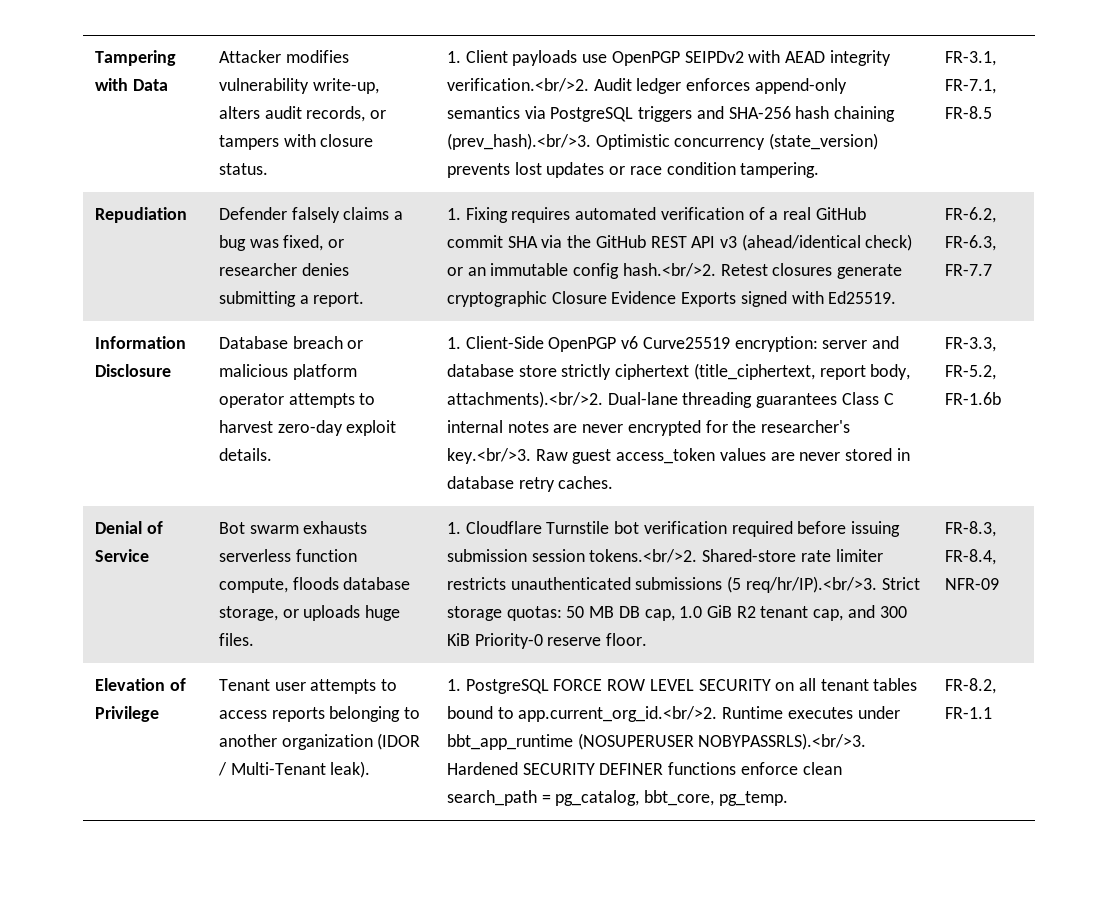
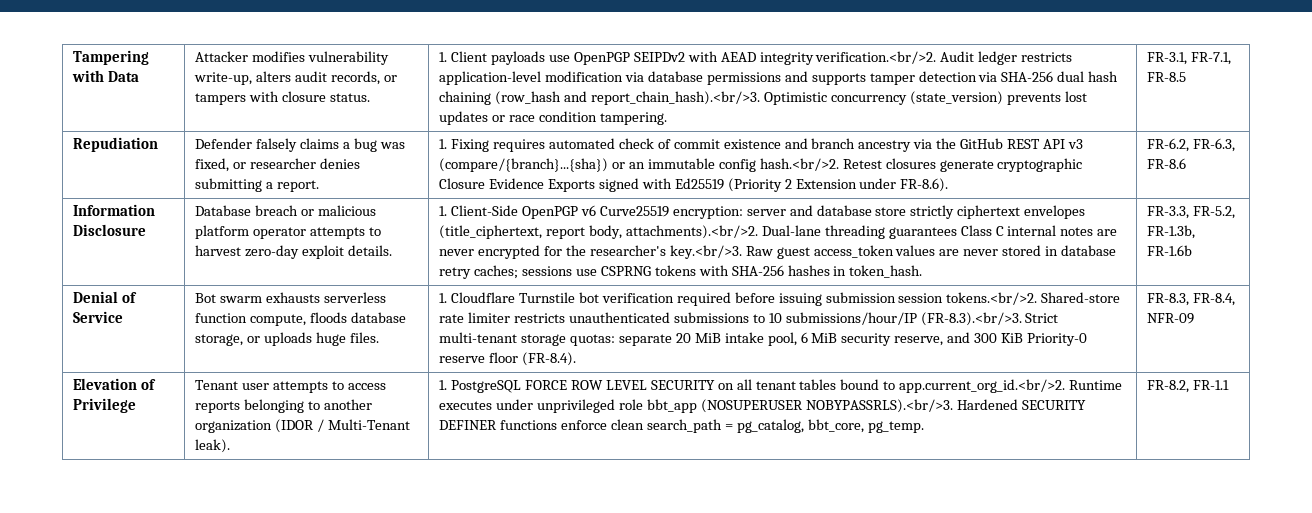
- 1. Client payloads use OpenPGP SEIPDv2 with AEAD integrity verification.<br/>2. Audit ledger enforces append-only semantics via PostgreSQL triggers and SHA-256 hash chaining (prev_hash).<br/>3. Optimistic concurrency (state_version) prevents lost updates or race condition tampering.
+ 1. Client payloads use OpenPGP SEIPDv2 with AEAD integrity verification.<br/>2. Audit ledger restricts application-level modification via database permissions and supports tamper detection via SHA-256 dual hash chaining (row_hash and report_chain_hash).<br/>3. Optimistic concurrency (state_version) prevents lost updates or race condition tampering.
- 1. Fixing requires automated verification of a real GitHub commit SHA via the GitHub REST API v3 (ahead/identical check) or an immutable config hash.<br/>2. Retest closures generate cryptographic Closure Evidence Exports signed with Ed25519.
+ 1. Fixing requires automated check of commit existence and branch ancestry via the GitHub REST API v3 (compare/{branch}...{sha}) or an immutable config hash.<br/>2. Retest closures generate cryptographic Closure Evidence Exports signed with Ed25519 (Priority 2 Extension under FR-8.6).
- FR-6.2, FR-6.3, FR-7.7
+ FR-6.2, FR-6.3, FR-8.6
- 1. Client-Side OpenPGP v6 Curve25519 encryption: server and database store strictly ciphertext (title_ciphertext, report body, attachments).<br/>2. Dual-lane threading guarantees Class C internal notes are never encrypted for the researcher's key.<br/>3. Raw guest access_token values are never stored in database retry caches.
+ 1. Client-Side OpenPGP v6 Curve25519 encryption: server and database store strictly ciphertext envelopes (title_ciphertext, report body, attachments).<br/>2. Dual-lane threading guarantees Class C internal notes are never encrypted for the researcher's key.<br/>3. Raw guest access_token values are never stored in database retry caches; sessions use CSPRNG tokens with SHA-256 hashes in token_hash.
- FR-3.3, FR-5.2, FR-1.6b
+ FR-3.3, FR-5.2, FR-1.3b, FR-1.6b
- 1. Cloudflare Turnstile bot verification required before issuing submission session tokens.<br/>2. Shared-store rate limiter restricts unauthenticated submissions (5 req/hr/IP).<br/>3. Strict storage quotas: 50 MB DB cap, 1.0 GiB R2 tenant cap, and 300 KiB Priority-0 reserve floor.
+ 1. Cloudflare Turnstile bot verification required before issuing submission session tokens.<br/>2. Shared-store rate limiter restricts unauthenticated submissions to 10 submissions/hour/IP (FR-8.3).<br/>3. Strict multi-tenant storage quotas: separate 20 MiB intake pool, 6 MiB security reserve, and 300 KiB Priority-0 reserve floor (FR-8.4).
- 1. PostgreSQL FORCE ROW LEVEL SECURITY on all tenant tables bound to app.current_org_id.<br/>2. Runtime executes under bbt_app_runtime (NOSUPERUSER NOBYPASSRLS).<br/>3. Hardened SECURITY DEFINER functions enforce clean search_path = pg_catalog, bbt_core, pg_temp.
+ 1. PostgreSQL FORCE ROW LEVEL SECURITY on all tenant tables bound to app.current_org_id.<br/>2. Runtime executes under unprivileged role bbt_app (NOSUPERUSER NOBYPASSRLS).<br/>3. Hardened SECURITY DEFINER functions enforce clean search_path = pg_catalog, bbt_core, pg_temp.

